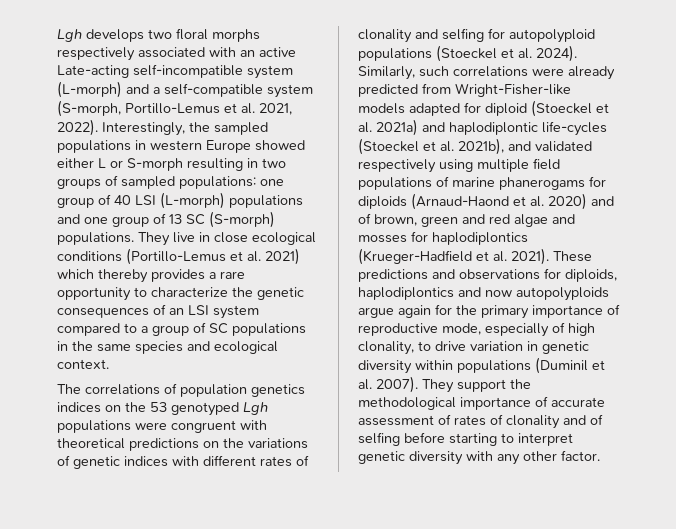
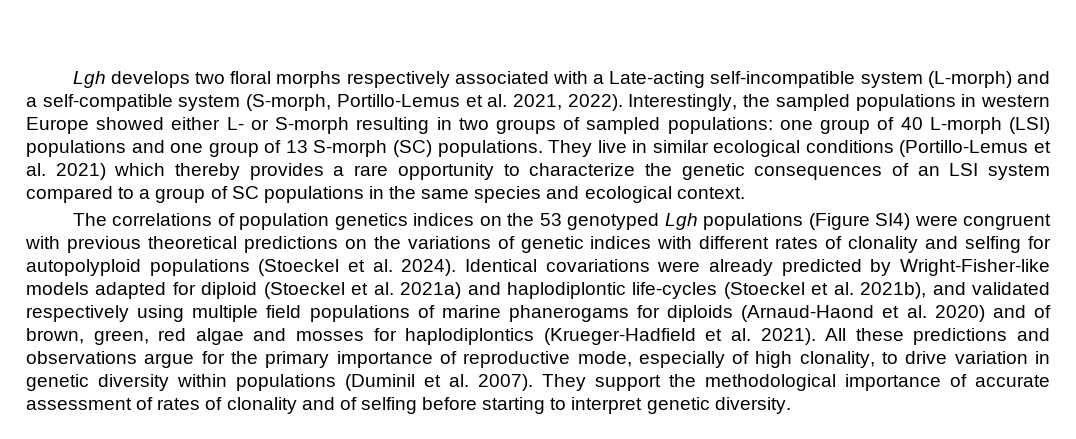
- Lgh develops two floral morphs respectively associated with an active Late-acting self-incompatible system (L-morph) and a self-compatible system (S-morph, Portillo-Lemus et al. 2021, 2022).
+ Lgh develops two floral morphs respectively associated with a Late-acting self-incompatible system (L-morph) and a self-compatible system (S-morph, Portillo-Lemus et al. 2021, 2022).
- Interestingly, the sampled populations in western Europe showed either L or S-morph resulting in two groups of sampled populations: one group of 40 LSI (L-morph) populations and one group of 13 SC (S-morph) populations.
+ Interestingly, the sampled populations in western Europe showed either L- or S-morph resulting in two groups of sampled populations: one group of 40 L-morph (LSI) populations and one group of 13 S-morph (SC) populations.
- They live in close ecological conditions (Portillo-Lemus et al. 2021) which thereby provides a rare opportunity to characterize the genetic consequences of an LSI system compared to a group of SC populations in the same species and ecological context.
+ They live in similar ecological conditions (Portillo-Lemus et al. 2021) which thereby provides a rare opportunity to characterize the genetic consequences of an LSI system compared to a group of SC populations in the same species and ecological context.
- The correlations of population genetics indices on the 53 genotyped Lgh populations were congruent with theoretical predictions on the variations of genetic indices with different rates of clonality and selfing for autopolyploid populations (Stoeckel et al. 2024).
+ The correlations of population genetics indices on the 53 genotyped Lgh populations (Figure SI4) were congruent with previous theoretical predictions on the variations of genetic indices with different rates of clonality and selfing for autopolyploid populations (Stoeckel et al. 2024).
- Similarly, such correlations were already predicted from Wright-Fisher-like models adapted for diploid (Stoeckel et al. 2021a) and haplodiplontic life-cycles (Stoeckel et al. 2021b), and validated respectively using multiple field populations of marine phanerogams for diploids (Arnaud-Haond et al. 2020) and of brown, green and red algae and mosses for haplodiplontics (Krueger-Hadfield et al. 2021).
+ Identical covariations were already predicted by Wright-Fisher-like models adapted for diploid (Stoeckel et al. 2021a) and haplodiplontic life-cycles (Stoeckel et al. 2021b), and validated respectively using multiple field populations of marine phanerogams for diploids (Arnaud-Haond et al. 2020) and of brown, green, red algae and mosses for haplodiplontics (Krueger-Hadfield et al. 2021).
- These predictions and observations for diploids, haplodiplontics and now autopolyploids argue again for the primary importance of reproductive mode, especially of high clonality, to drive variation in genetic diversity within populations (Duminil et al. 2007).
+ All these predictions and observations argue for the primary importance of reproductive mode, especially of high clonality, to drive variation in genetic diversity within populations (Duminil et al. 2007).
- They support the methodological importance of accurate assessment of rates of clonality and of selfing before starting to interpret genetic diversity with any other factor.
+ They support the methodological importance of accurate assessment of rates of clonality and of selfing before starting to interpret genetic diversity.

